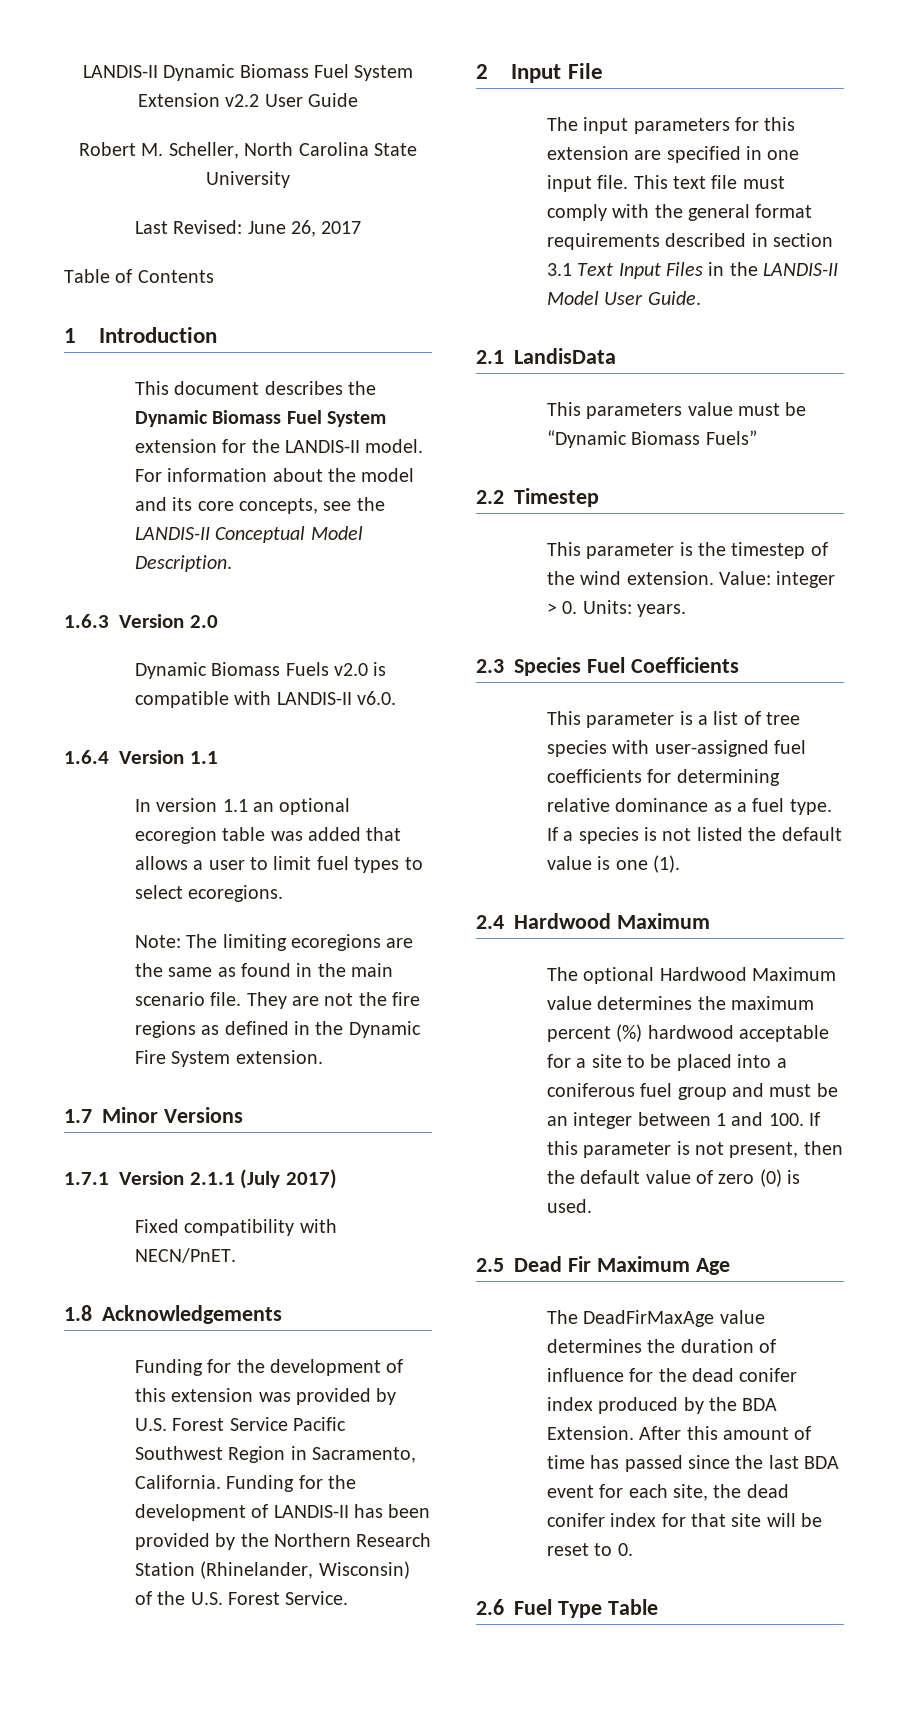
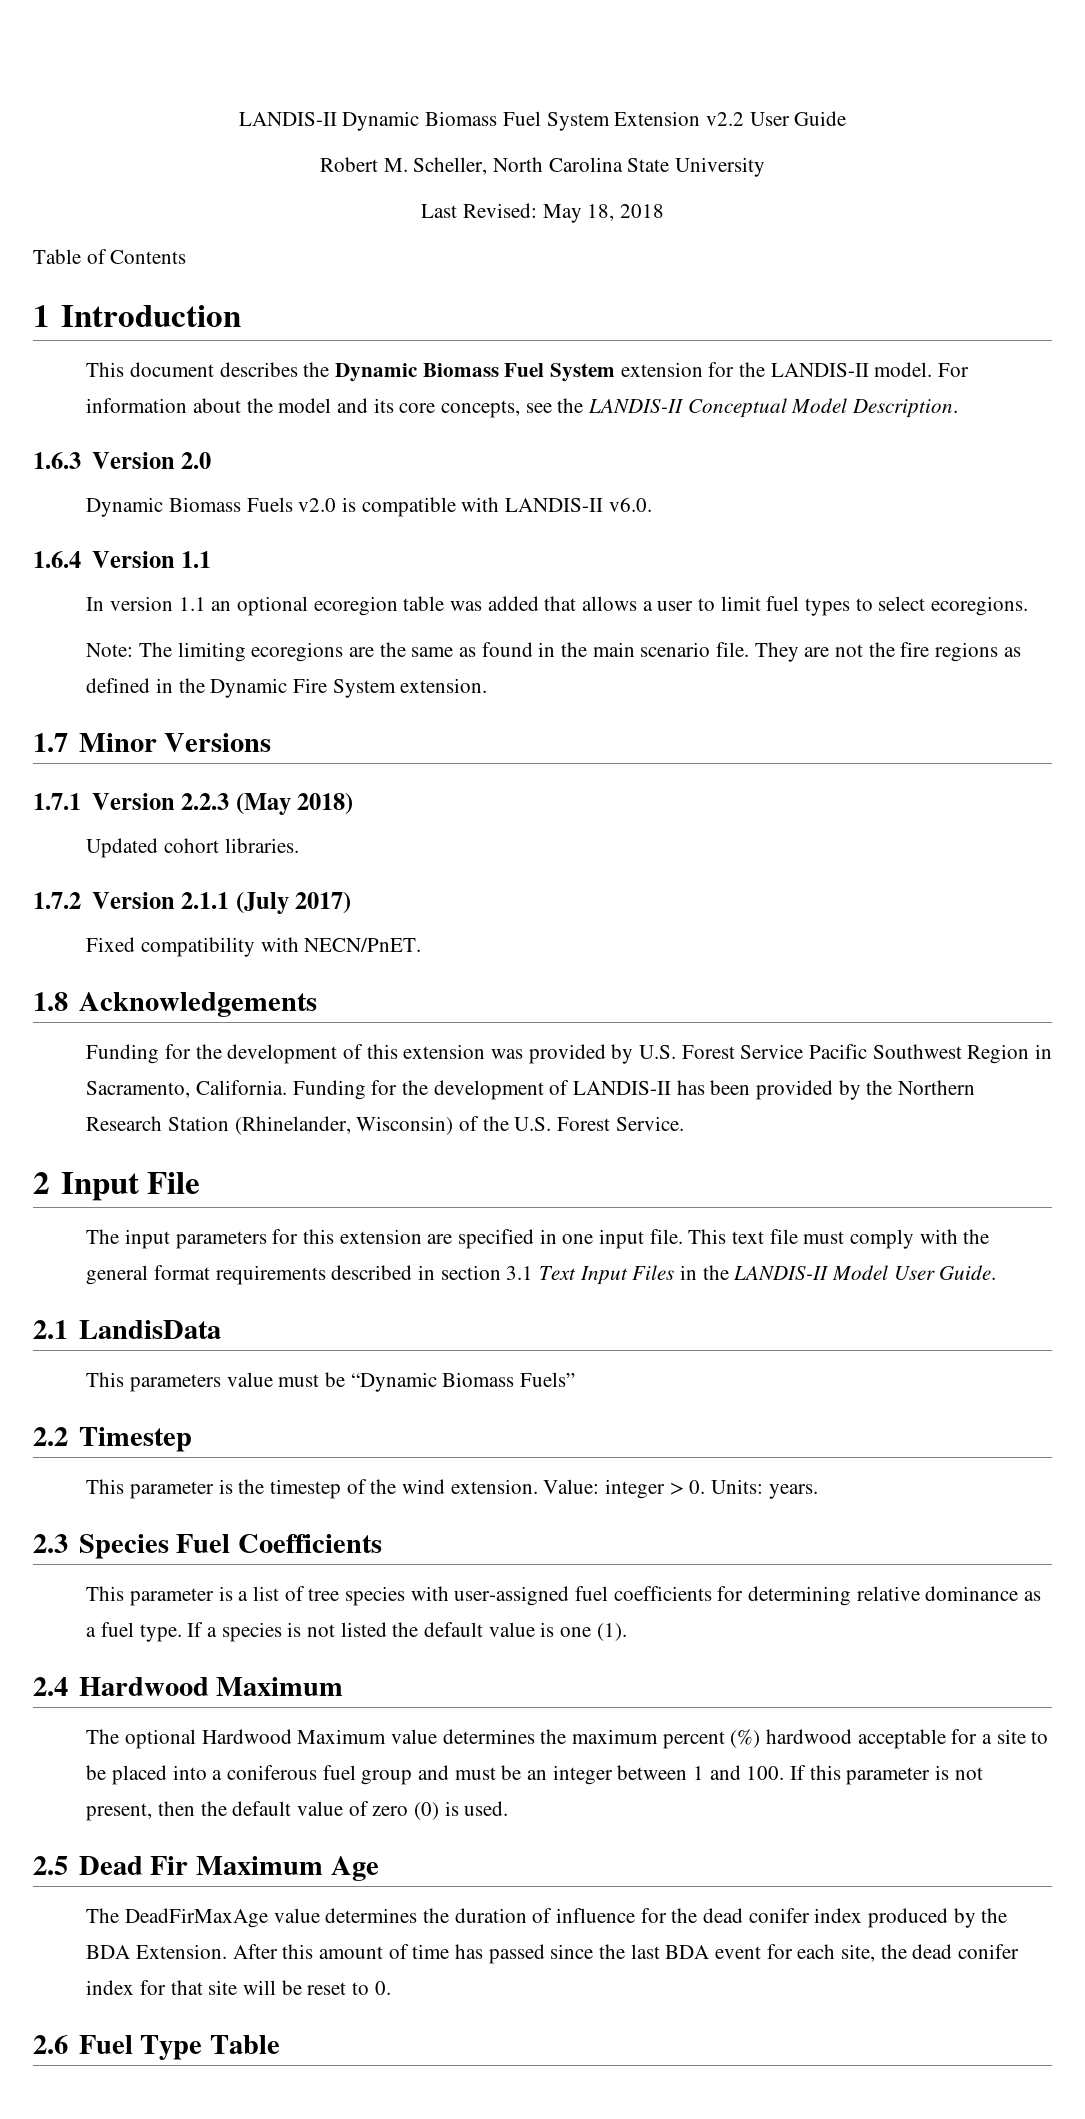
- Last Revised: June 26, 2017
+ Last Revised: May 18, 2018
- 1.7.1 Version 2.1.1 (July 2017)
+ 1.7.1 Version 2.2.3 (May 2018)
+ Updated cohort libraries.
+ 1.7.2 Version 2.1.1 (July 2017)

